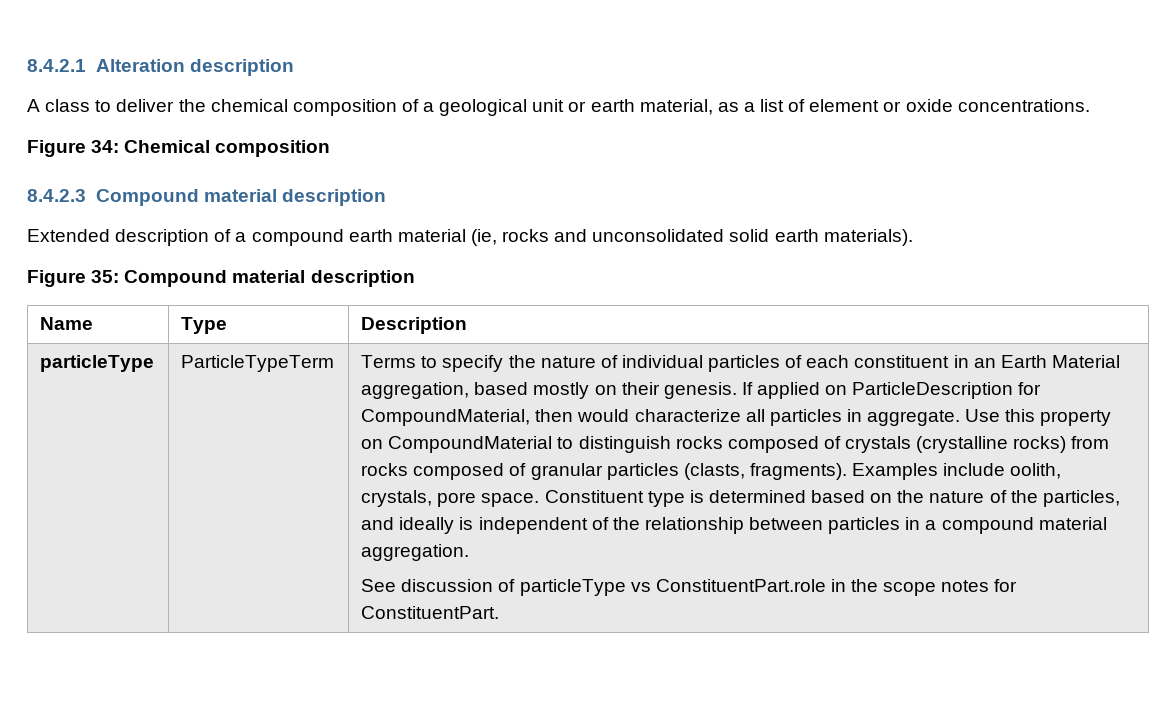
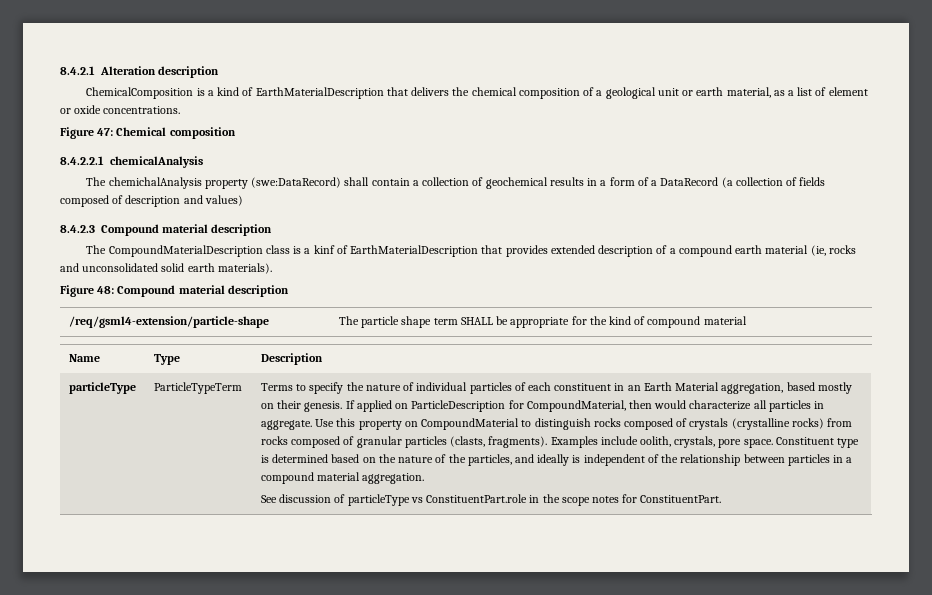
- A class to deliver the chemical composition of a geological unit or earth material, as a list of element or oxide concentrations.
+ ChemicalComposition is a kind of EarthMaterialDescription that delivers the chemical composition of a geological unit or earth material, as a list of element or oxide concentrations.
- Figure 34: Chemical composition
+ Figure 47: Chemical composition
+ 8.4.2.2.1 chemicalAnalysis
+ The chemichalAnalysis property (swe:DataRecord) shall contain a collection of geochemical results in a form of a DataRecord (a collection of fields composed of description and values)
  8.4.2.3 Compound material description
- Extended description of a compound earth material (ie, rocks and unconsolidated solid earth materials).
+ The CompoundMaterialDescription class is a kinf of EarthMaterialDescription that provides extended description of a compound earth material (ie, rocks and unconsolidated solid earth materials).
- Figure 35: Compound material description
+ Figure 48: Compound material description
+ /req/gsml4-extension/particle-shape | The particle shape term SHALL be appropriate for the kind of compound material

